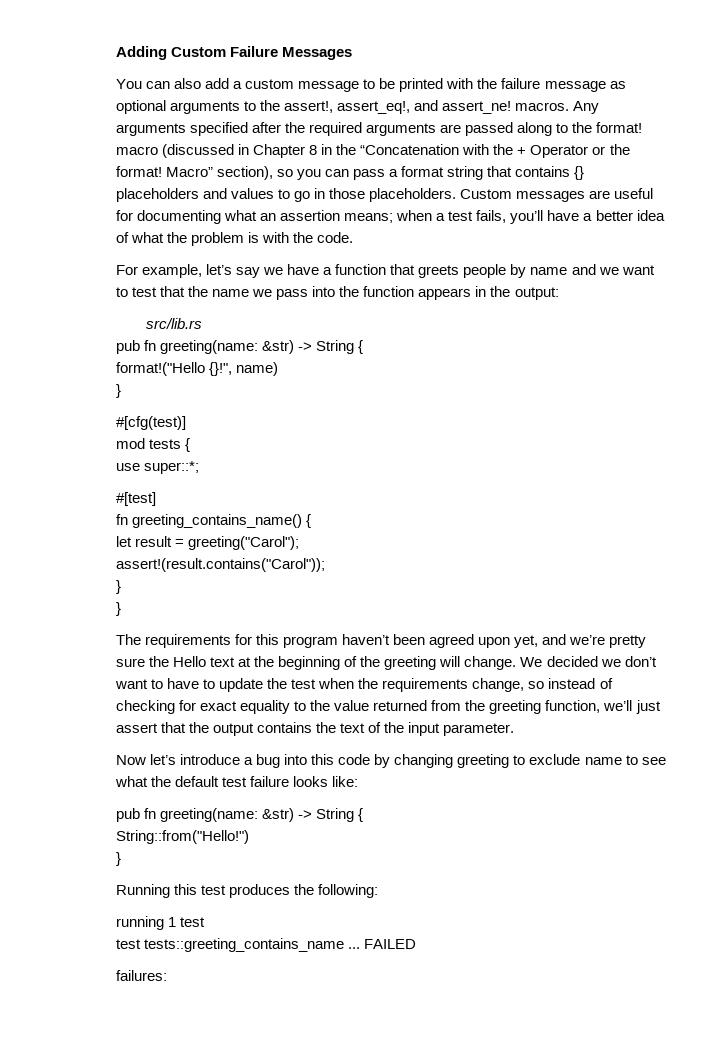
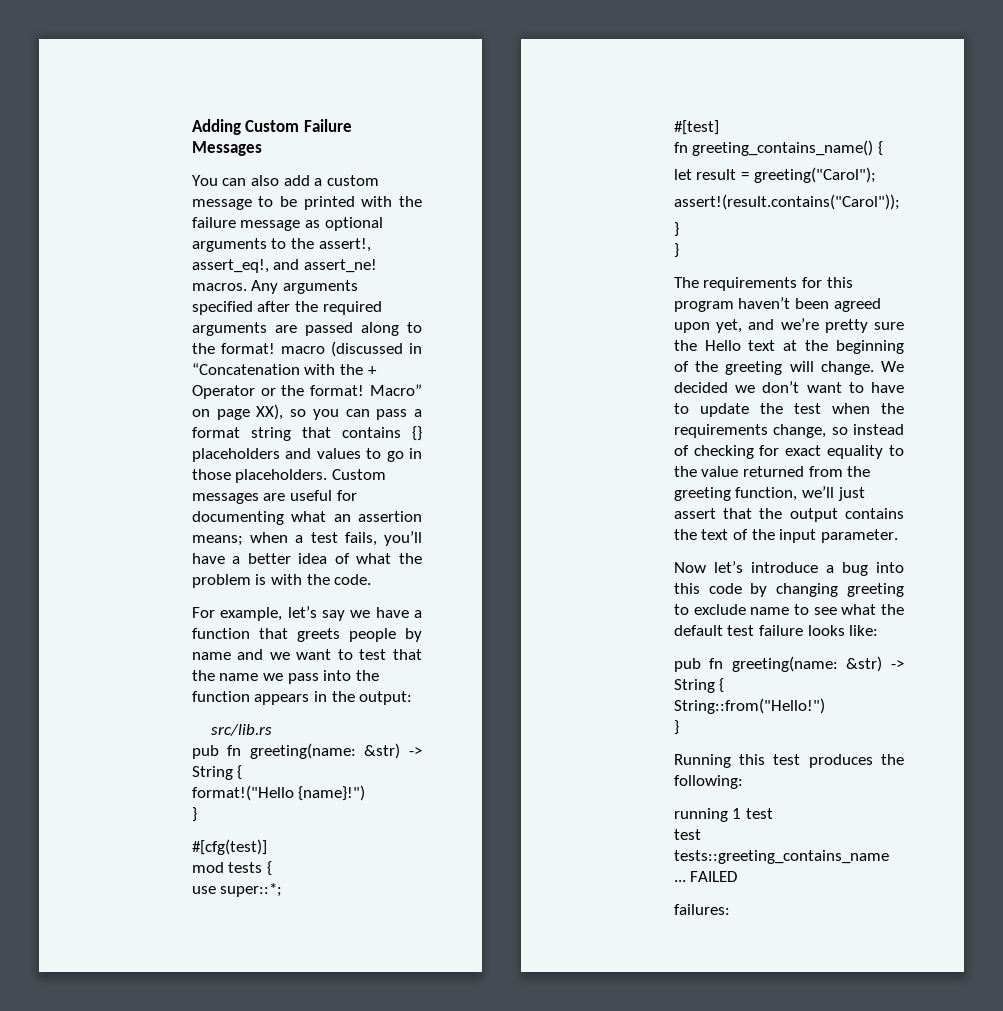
- Any arguments specified after the required arguments are passed along to the format! macro (discussed in Chapter 8 in the “Concatenation with the + Operator or the format!
+ Any arguments specified after the required arguments are passed along to the format! macro (discussed in “Concatenation with the + Operator or the format!
- Macro” section), so you can pass a format string that contains {} placeholders and values to go in those placeholders.
+ Macro” on page XX), so you can pass a format string that contains {} placeholders and values to go in those placeholders.
- format!("Hello {}!", name)
+ format!("Hello {name}!")

